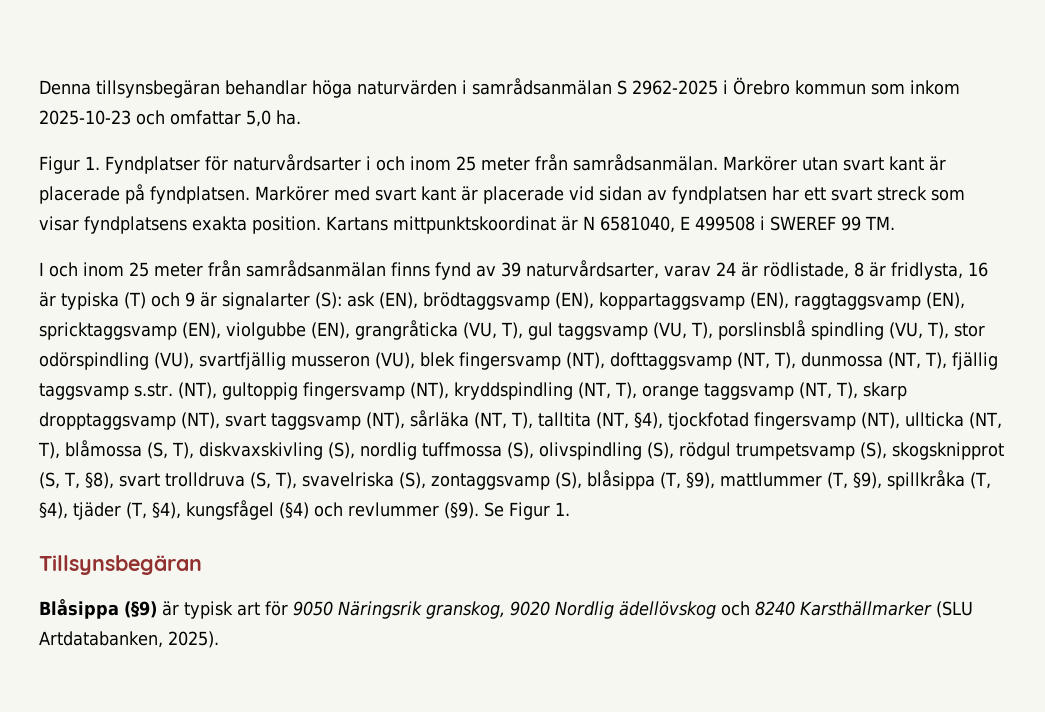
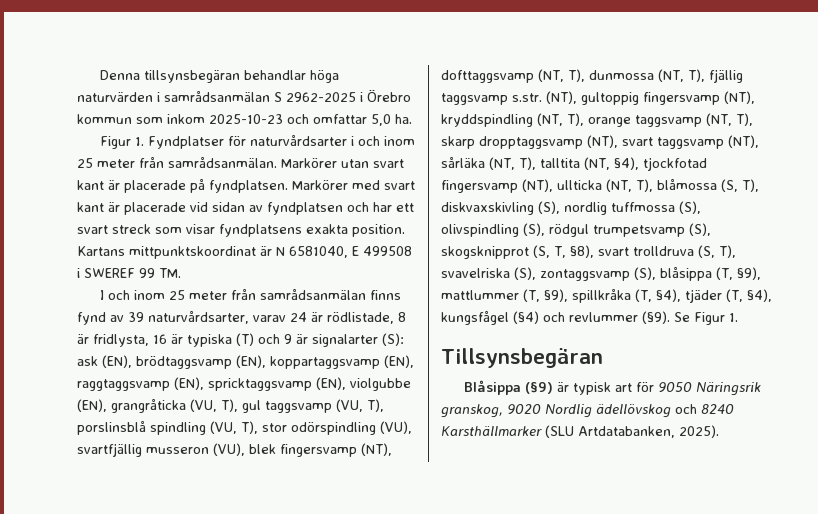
- Markörer med svart kant är placerade vid sidan av fyndplatsen har ett svart streck som visar fyndplatsens exakta position.
+ Markörer med svart kant är placerade vid sidan av fyndplatsen och har ett svart streck som visar fyndplatsens exakta position.

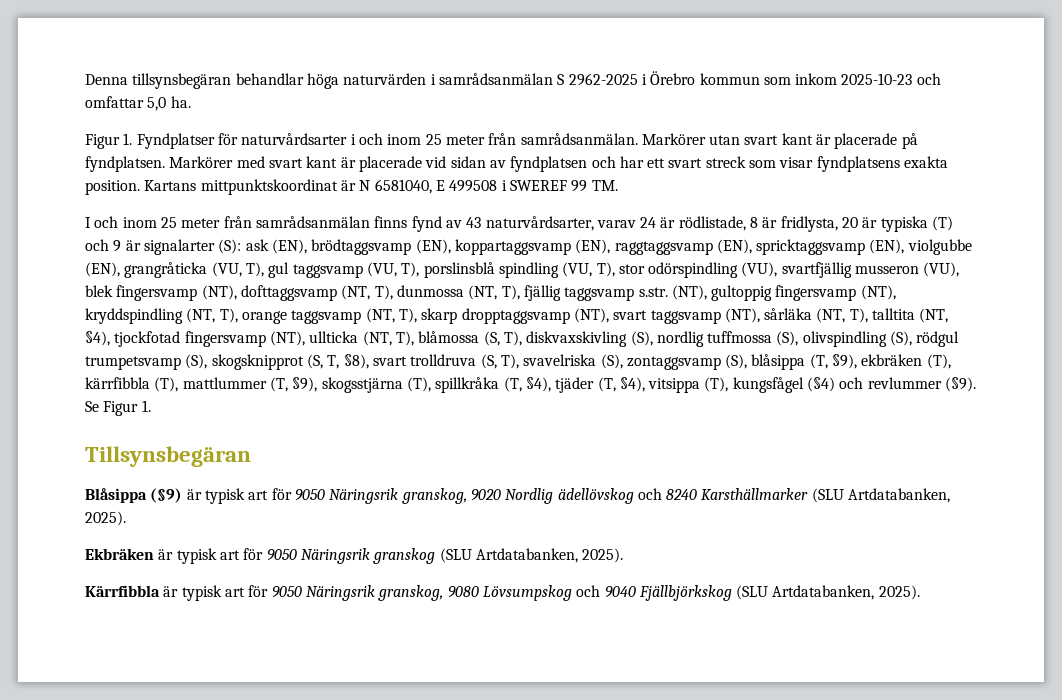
- I och inom 25 meter från samrådsanmälan finns fynd av 39 naturvårdsarter, varav 24 är rödlistade, 8 är fridlysta, 16 är typiska (T) och 9 är signalarter (S):
+ I och inom 25 meter från samrådsanmälan finns fynd av 43 naturvårdsarter, varav 24 är rödlistade, 8 är fridlysta, 20 är typiska (T) och 9 är signalarter (S):
- ask (EN), brödtaggsvamp (EN), koppartaggsvamp (EN), raggtaggsvamp (EN), spricktaggsvamp (EN), violgubbe (EN), grangråticka (VU, T), gul taggsvamp (VU, T), porslinsblå spindling (VU, T), stor odörspindling (VU), svartfjällig musseron (VU), blek fingersvamp (NT), dofttaggsvamp (NT, T), dunmossa (NT, T), fjällig taggsvamp s.str. (NT), gultoppig fingersvamp (NT), kryddspindling (NT, T), orange taggsvamp (NT, T), skarp dropptaggsvamp (NT), svart taggsvamp (NT), sårläka (NT, T), talltita (NT, §4), tjockfotad fingersvamp (NT), ullticka (NT, T), blåmossa (S, T), diskvaxskivling (S), nordlig tuffmossa (S), olivspindling (S), rödgul trumpetsvamp (S), skogsknipprot (S, T, §8), svart trolldruva (S, T), svavelriska (S), zontaggsvamp (S), blåsippa (T, §9), mattlummer (T, §9), spillkråka (T, §4), tjäder (T, §4), kungsfågel (§4) och revlummer (§9).
+ ask (EN), brödtaggsvamp (EN), koppartaggsvamp (EN), raggtaggsvamp (EN), spricktaggsvamp (EN), violgubbe (EN), grangråticka (VU, T), gul taggsvamp (VU, T), porslinsblå spindling (VU, T), stor odörspindling (VU), svartfjällig musseron (VU), blek fingersvamp (NT), dofttaggsvamp (NT, T), dunmossa (NT, T), fjällig taggsvamp s.str. (NT), gultoppig fingersvamp (NT), kryddspindling (NT, T), orange taggsvamp (NT, T), skarp dropptaggsvamp (NT), svart taggsvamp (NT), sårläka (NT, T), talltita (NT, §4), tjockfotad fingersvamp (NT), ullticka (NT, T), blåmossa (S, T), diskvaxskivling (S), nordlig tuffmossa (S), olivspindling (S), rödgul trumpetsvamp (S), skogsknipprot (S, T, §8), svart trolldruva (S, T), svavelriska (S), zontaggsvamp (S), blåsippa (T, §9), ekbräken (T), kärrfibbla (T), mattlummer (T, §9), skogsstjärna (T), spillkråka (T, §4), tjäder (T, §4), vitsippa (T), kungsfågel (§4) och revlummer (§9).
+ Ekbräken är typisk art för 9050 Näringsrik granskog (SLU Artdatabanken, 2025).
+ Kärrfibbla är typisk art för 9050 Näringsrik granskog, 9080 Lövsumpskog och 9040 Fjällbjörkskog (SLU Artdatabanken, 2025).

